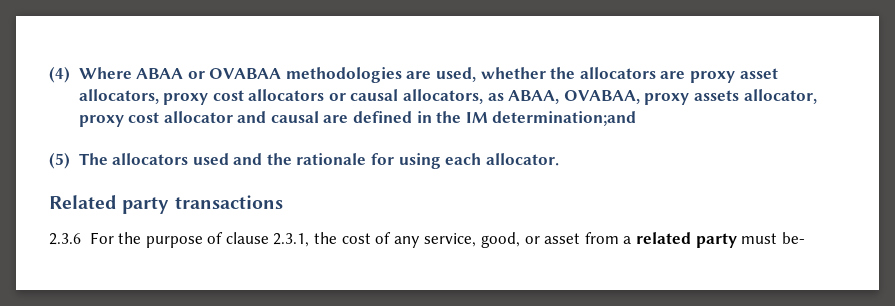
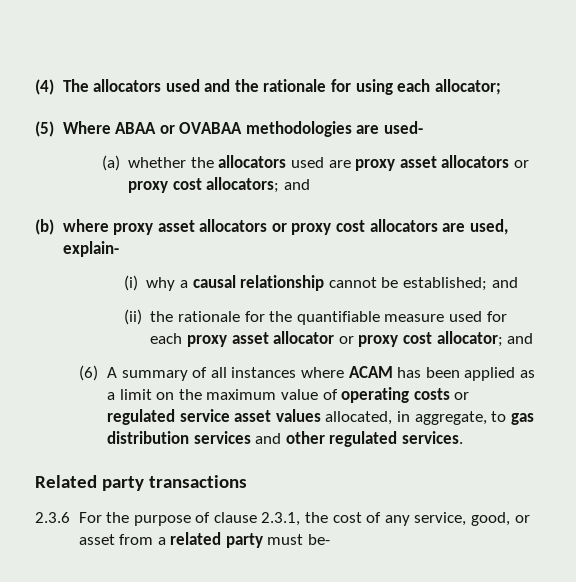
- (4) Where ABAA or OVABAA methodologies are used, whether the allocators are proxy asset allocators, proxy cost allocators or causal allocators, as ABAA, OVABAA, proxy assets allocator, proxy cost allocator and causal are defined in the IM determination;and
- (5) The allocators used and the rationale for using each allocator.
+ (4) The allocators used and the rationale for using each allocator;
+ (5) Where ABAA or OVABAA methodologies are used-
+ (a) whether the allocators used are proxy asset allocators or proxy cost allocators; and
+ (b) where proxy asset allocators or proxy cost allocators are used, explain-
+ (i) why a causal relationship cannot be established; and
+ (ii) the rationale for the quantifiable measure used for each proxy asset allocator or proxy cost allocator; and
+ (6) A summary of all instances where ACAM has been applied as a limit on the maximum value of operating costs or regulated service asset values allocated, in aggregate, to gas distribution services and other regulated services.

